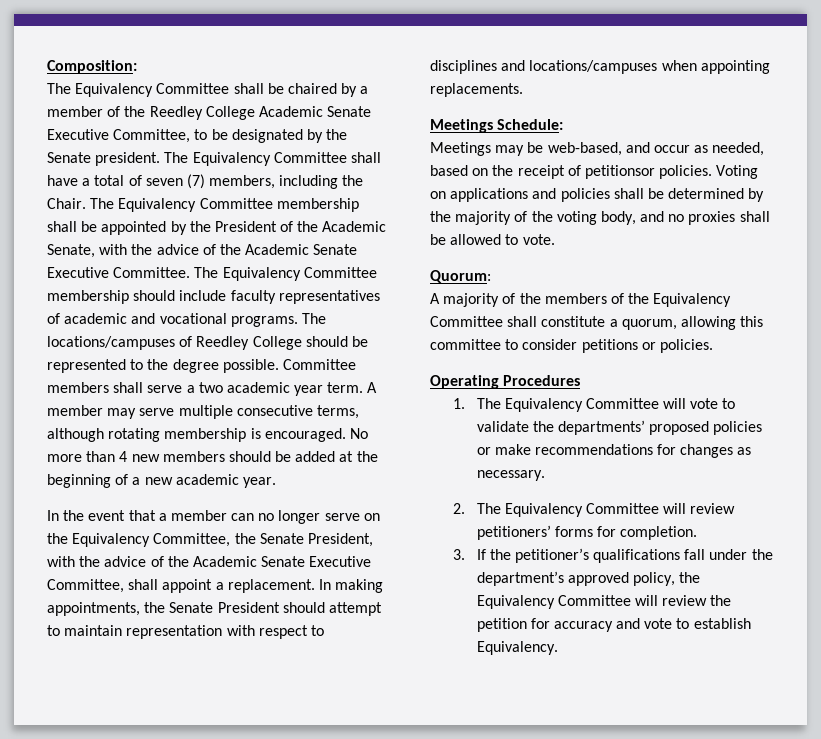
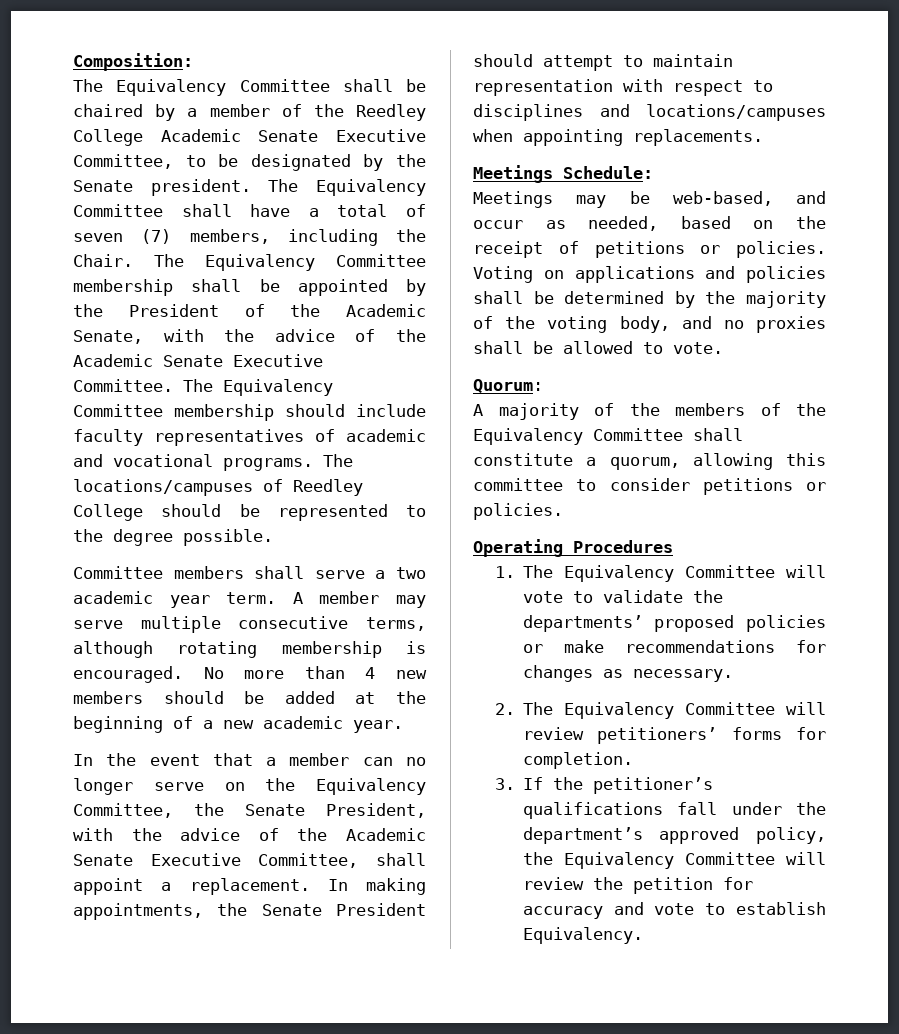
- The locations/campuses of Reedley College should be represented to the degree possible. Committee members shall serve a two academic year term.
+ The locations/campuses of Reedley College should be represented to the degree possible.
+ Committee members shall serve a two academic year term.
- Meetings may be web-based, and occur as needed, based on the receipt of petitionsor policies.
+ Meetings may be web-based, and occur as needed, based on the receipt of petitions or policies.

